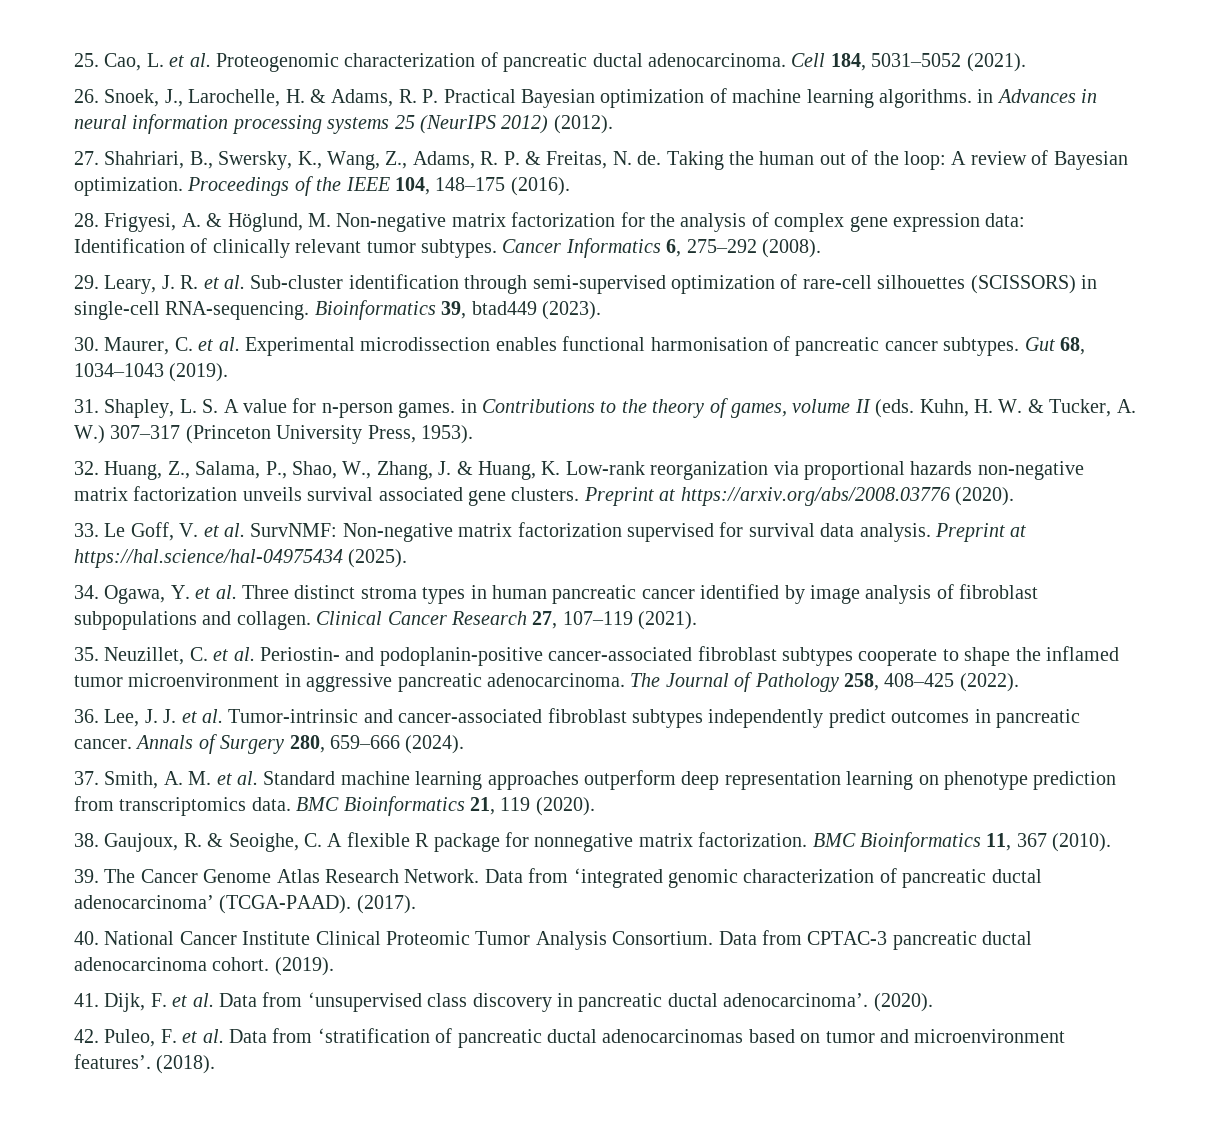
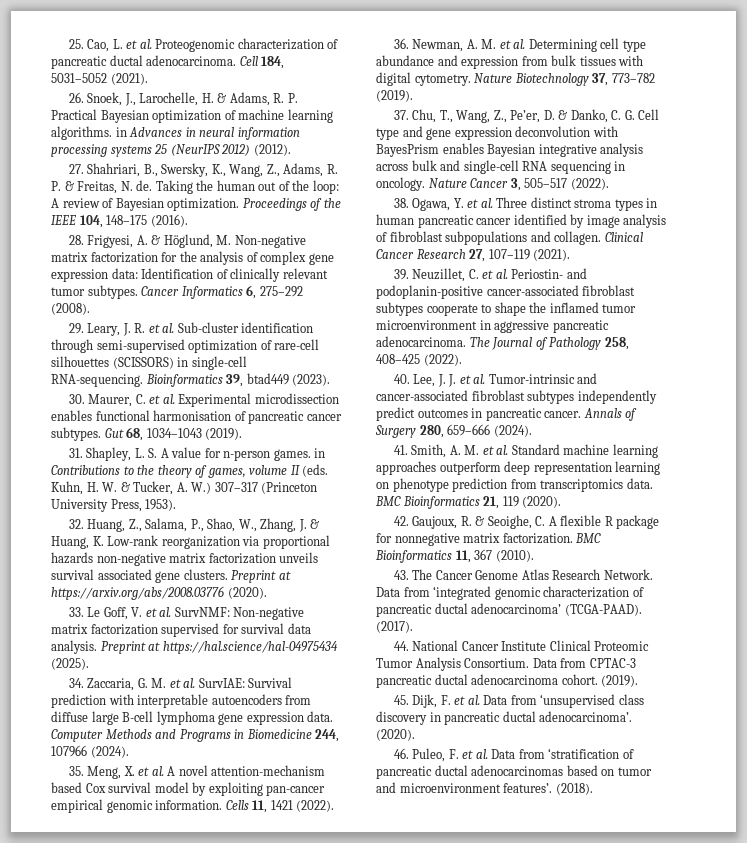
- 34. Ogawa, Y. et al. Three distinct stroma types in human pancreatic cancer identified by image analysis of fibroblast subpopulations and collagen.
+ 34. Zaccaria, G. M. et al. SurvIAE: Survival prediction with interpretable autoencoders from diffuse large B-cell lymphoma gene expression data. Computer Methods and Programs in Biomedicine 244, 107966 (2024).
+ 35. Meng, X. et al. A novel attention-mechanism based Cox survival model by exploiting pan-cancer empirical genomic information. Cells 11, 1421 (2022).
+ 36. Newman, A. M. et al. Determining cell type abundance and expression from bulk tissues with digital cytometry. Nature Biotechnology 37, 773–782 (2019).
+ 37. Chu, T., Wang, Z., Pe’er, D. & Danko, C. G. Cell type and gene expression deconvolution with BayesPrism enables Bayesian integrative analysis across bulk and single-cell RNA sequencing in oncology. Nature Cancer 3, 505–517 (2022).
+ 38. Ogawa, Y. et al. Three distinct stroma types in human pancreatic cancer identified by image analysis of fibroblast subpopulations and collagen.
- 35. Neuzillet, C. et al. Periostin- and podoplanin-positive cancer-associated fibroblast subtypes cooperate to shape the inflamed tumor microenvironment in aggressive pancreatic adenocarcinoma.
+ 39. Neuzillet, C. et al. Periostin- and podoplanin-positive cancer-associated fibroblast subtypes cooperate to shape the inflamed tumor microenvironment in aggressive pancreatic adenocarcinoma.
- 36. Lee, J. J. et al. Tumor-intrinsic and cancer-associated fibroblast subtypes independently predict outcomes in pancreatic cancer.
+ 40. Lee, J. J. et al. Tumor-intrinsic and cancer-associated fibroblast subtypes independently predict outcomes in pancreatic cancer.
- 37. Smith, A. M. et al. Standard machine learning approaches outperform deep representation learning on phenotype prediction from transcriptomics data.
+ 41. Smith, A. M. et al. Standard machine learning approaches outperform deep representation learning on phenotype prediction from transcriptomics data.
- 38. Gaujoux, R. & Seoighe, C. A flexible R package for nonnegative matrix factorization.
+ 42. Gaujoux, R. & Seoighe, C. A flexible R package for nonnegative matrix factorization.
- 39. The Cancer Genome Atlas Research Network.
+ 43. The Cancer Genome Atlas Research Network.
- 40. National Cancer Institute Clinical Proteomic Tumor Analysis Consortium.
+ 44. National Cancer Institute Clinical Proteomic Tumor Analysis Consortium.
- 41. Dijk, F. et al. Data from ‘unsupervised class discovery in pancreatic ductal adenocarcinoma’.
+ 45. Dijk, F. et al. Data from ‘unsupervised class discovery in pancreatic ductal adenocarcinoma’.
- 42. Puleo, F. et al. Data from ‘stratification of pancreatic ductal adenocarcinomas based on tumor and microenvironment features’.
+ 46. Puleo, F. et al. Data from ‘stratification of pancreatic ductal adenocarcinomas based on tumor and microenvironment features’.

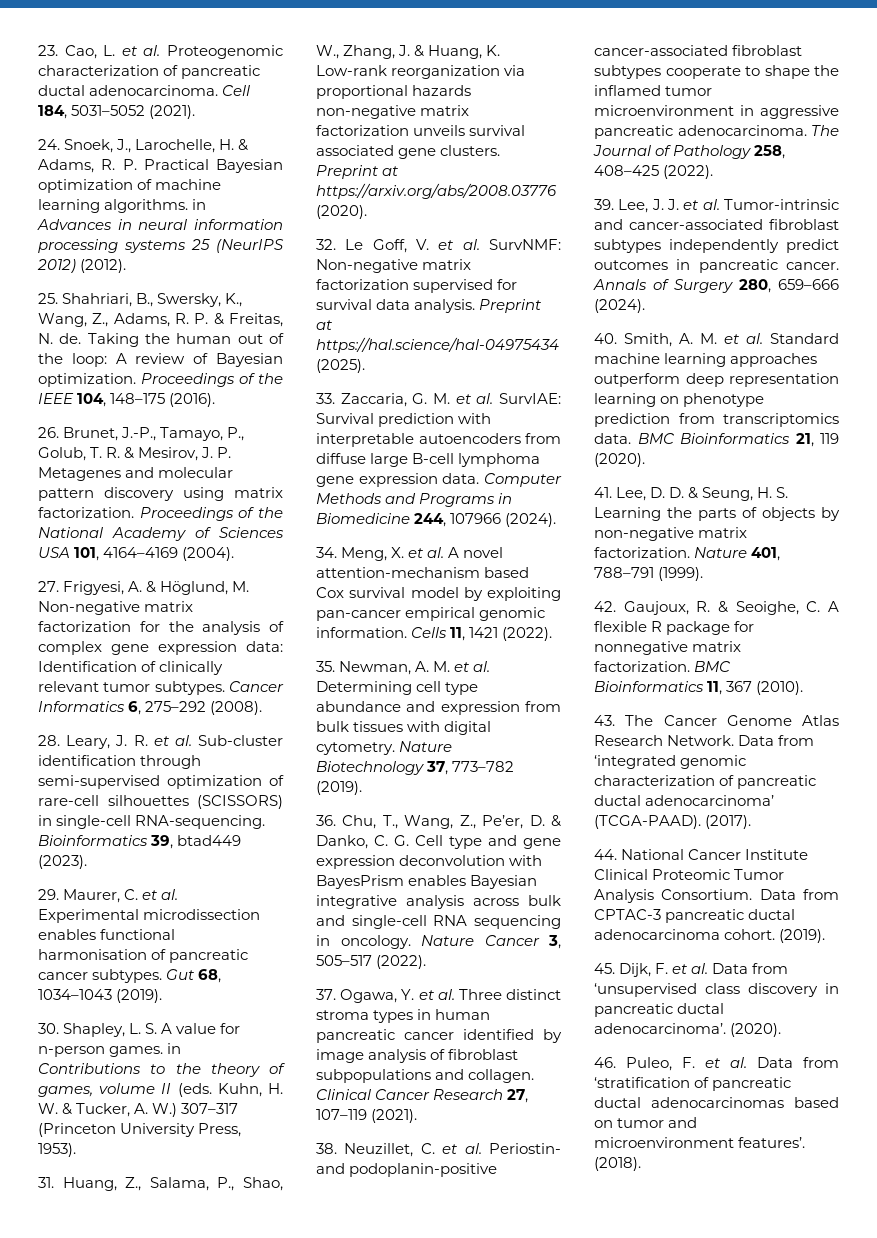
- 25. Cao, L. et al. Proteogenomic characterization of pancreatic ductal adenocarcinoma.
+ 23. Cao, L. et al. Proteogenomic characterization of pancreatic ductal adenocarcinoma.
- 26. Snoek, J., Larochelle, H. & Adams, R. P. Practical Bayesian optimization of machine learning algorithms. in Advances in neural information processing systems 25 (NeurIPS 2012) (2012).
+ 24. Snoek, J., Larochelle, H. & Adams, R. P. Practical Bayesian optimization of machine learning algorithms. in Advances in neural information processing systems 25 (NeurIPS 2012) (2012).
- 27. Shahriari, B., Swersky, K., Wang, Z., Adams, R. P. & Freitas, N. de.
+ 25. Shahriari, B., Swersky, K., Wang, Z., Adams, R. P. & Freitas, N. de.
- 28. Frigyesi, A. & Höglund, M. Non-negative matrix factorization for the analysis of complex gene expression data: Identification of clinically relevant tumor subtypes.
+ 26. Brunet, J.-P., Tamayo, P., Golub, T. R. & Mesirov, J. P. Metagenes and molecular pattern discovery using matrix factorization. Proceedings of the National Academy of Sciences USA 101, 4164–4169 (2004).
+ 27. Frigyesi, A. & Höglund, M. Non-negative matrix factorization for the analysis of complex gene expression data: Identification of clinically relevant tumor subtypes.
- 29. Leary, J. R. et al. Sub-cluster identification through semi-supervised optimization of rare-cell silhouettes (SCISSORS) in single-cell RNA-sequencing.
+ 28. Leary, J. R. et al. Sub-cluster identification through semi-supervised optimization of rare-cell silhouettes (SCISSORS) in single-cell RNA-sequencing.
- 30. Maurer, C. et al. Experimental microdissection enables functional harmonisation of pancreatic cancer subtypes.
+ 29. Maurer, C. et al. Experimental microdissection enables functional harmonisation of pancreatic cancer subtypes.
- 31. Shapley, L. S. A value for n-person games. in Contributions to the theory of games, volume II (eds. Kuhn, H. W. & Tucker, A. W.) 307–317 (Princeton University Press, 1953).
+ 30. Shapley, L. S. A value for n-person games. in Contributions to the theory of games, volume II (eds. Kuhn, H. W. & Tucker, A. W.) 307–317 (Princeton University Press, 1953).
- 32. Huang, Z., Salama, P., Shao, W., Zhang, J. & Huang, K. Low-rank reorganization via proportional hazards non-negative matrix factorization unveils survival associated gene clusters.
+ 31. Huang, Z., Salama, P., Shao, W., Zhang, J. & Huang, K. Low-rank reorganization via proportional hazards non-negative matrix factorization unveils survival associated gene clusters.
- 33. Le Goff, V. et al. SurvNMF: Non-negative matrix factorization supervised for survival data analysis.
+ 32. Le Goff, V. et al. SurvNMF: Non-negative matrix factorization supervised for survival data analysis.
- 34. Zaccaria, G. M. et al. SurvIAE: Survival prediction with interpretable autoencoders from diffuse large B-cell lymphoma gene expression data.
+ 33. Zaccaria, G. M. et al. SurvIAE: Survival prediction with interpretable autoencoders from diffuse large B-cell lymphoma gene expression data.
- 35. Meng, X. et al. A novel attention-mechanism based Cox survival model by exploiting pan-cancer empirical genomic information.
+ 34. Meng, X. et al. A novel attention-mechanism based Cox survival model by exploiting pan-cancer empirical genomic information.
- 36. Newman, A. M. et al. Determining cell type abundance and expression from bulk tissues with digital cytometry.
+ 35. Newman, A. M. et al. Determining cell type abundance and expression from bulk tissues with digital cytometry.
- 37. Chu, T., Wang, Z., Pe’er, D. & Danko, C. G. Cell type and gene expression deconvolution with BayesPrism enables Bayesian integrative analysis across bulk and single-cell RNA sequencing in oncology.
+ 36. Chu, T., Wang, Z., Pe’er, D. & Danko, C. G. Cell type and gene expression deconvolution with BayesPrism enables Bayesian integrative analysis across bulk and single-cell RNA sequencing in oncology.
- 38. Ogawa, Y. et al. Three distinct stroma types in human pancreatic cancer identified by image analysis of fibroblast subpopulations and collagen.
+ 37. Ogawa, Y. et al. Three distinct stroma types in human pancreatic cancer identified by image analysis of fibroblast subpopulations and collagen.
- 39. Neuzillet, C. et al. Periostin- and podoplanin-positive cancer-associated fibroblast subtypes cooperate to shape the inflamed tumor microenvironment in aggressive pancreatic adenocarcinoma.
+ 38. Neuzillet, C. et al. Periostin- and podoplanin-positive cancer-associated fibroblast subtypes cooperate to shape the inflamed tumor microenvironment in aggressive pancreatic adenocarcinoma.
- 40. Lee, J. J. et al. Tumor-intrinsic and cancer-associated fibroblast subtypes independently predict outcomes in pancreatic cancer.
+ 39. Lee, J. J. et al. Tumor-intrinsic and cancer-associated fibroblast subtypes independently predict outcomes in pancreatic cancer.
- 41. Smith, A. M. et al. Standard machine learning approaches outperform deep representation learning on phenotype prediction from transcriptomics data.
+ 40. Smith, A. M. et al. Standard machine learning approaches outperform deep representation learning on phenotype prediction from transcriptomics data.
+ 41. Lee, D. D. & Seung, H. S. Learning the parts of objects by non-negative matrix factorization. Nature 401, 788–791 (1999).

